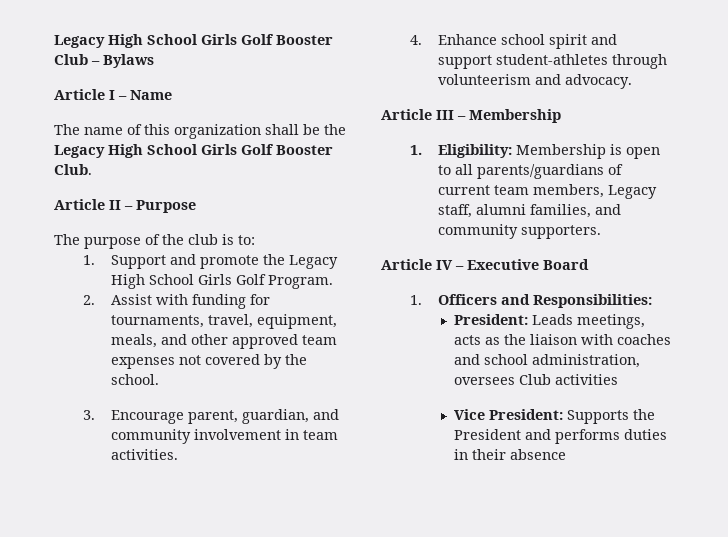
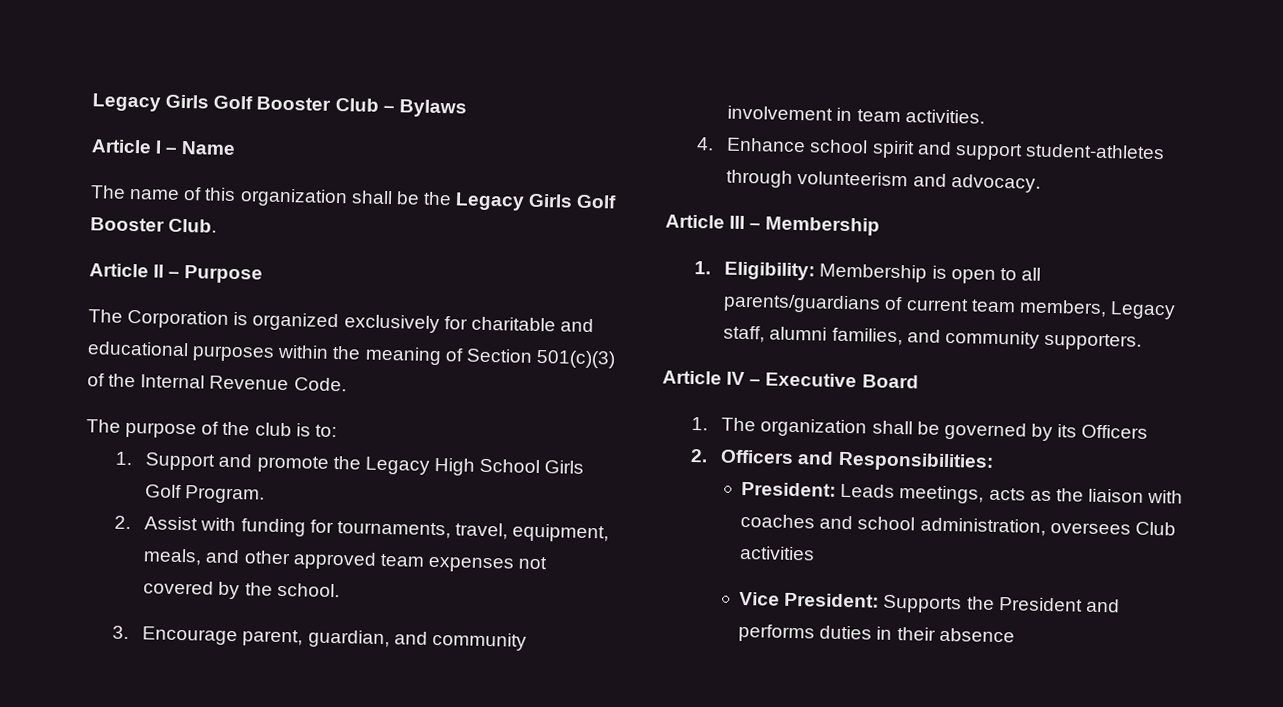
- Legacy High School Girls Golf Booster Club – Bylaws
+ Legacy Girls Golf Booster Club – Bylaws
- The name of this organization shall be the Legacy High School Girls Golf Booster Club.
+ The name of this organization shall be the Legacy Girls Golf Booster Club.
+ The Corporation is organized exclusively for charitable and educational purposes within the meaning of Section 501(c)(3) of the Internal Revenue Code.
- 1. Officers and Responsibilities:
+ 1. The organization shall be governed by its Officers
+ 2. Officers and Responsibilities:

